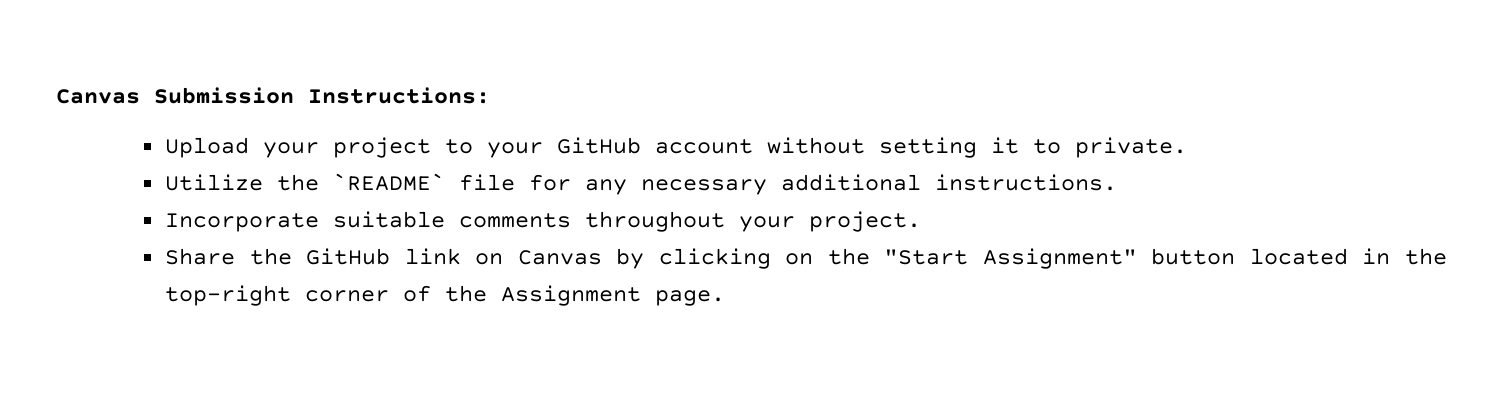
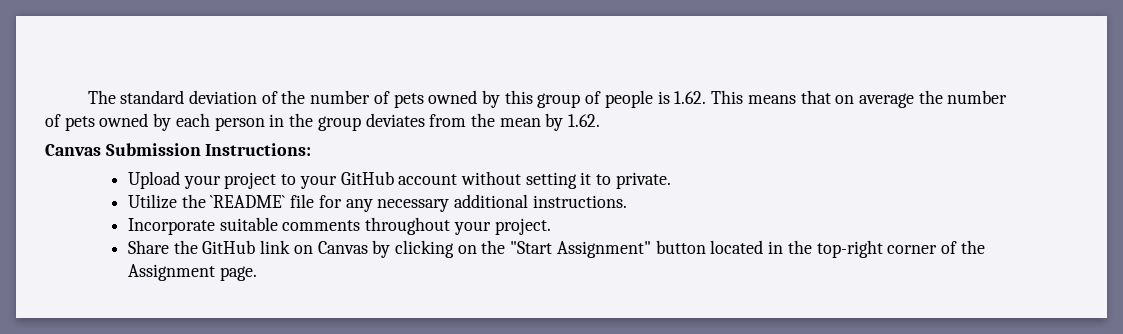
+ The standard deviation of the number of pets owned by this group of people is 1.62. This means that on average the number of pets owned by each person in the group deviates from the mean by 1.62.

